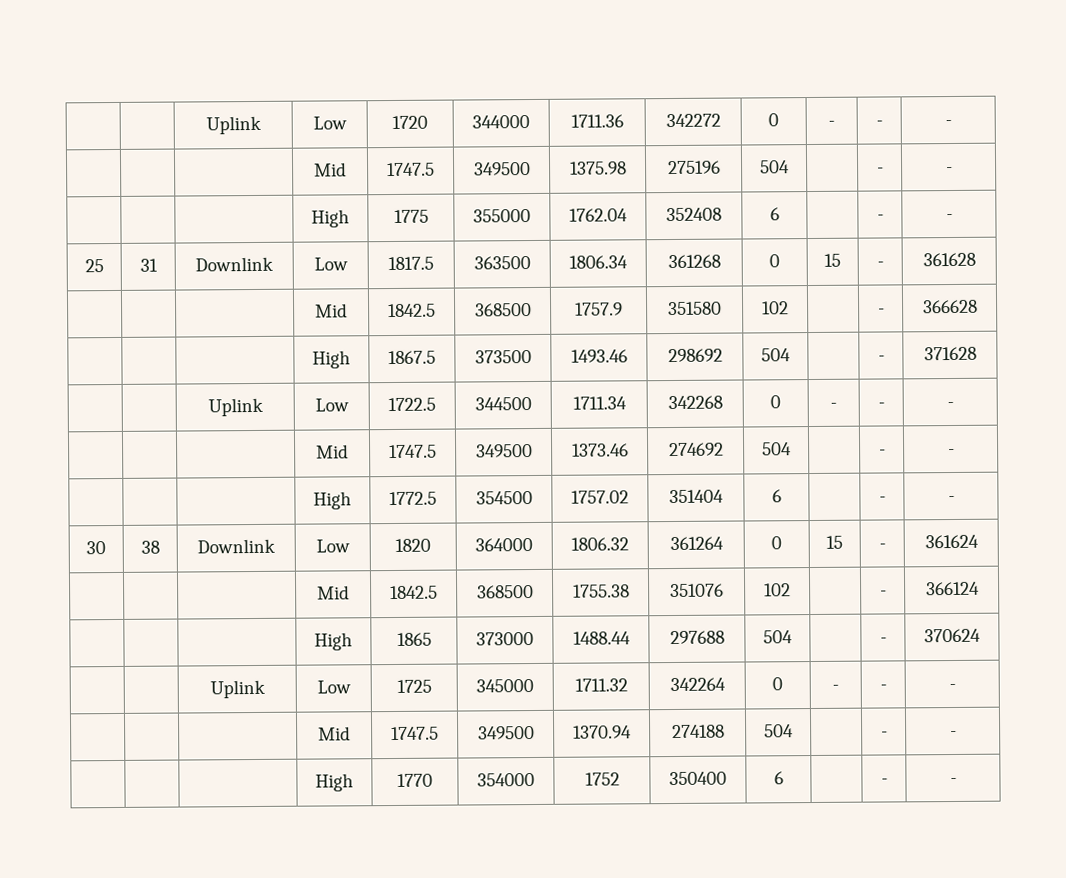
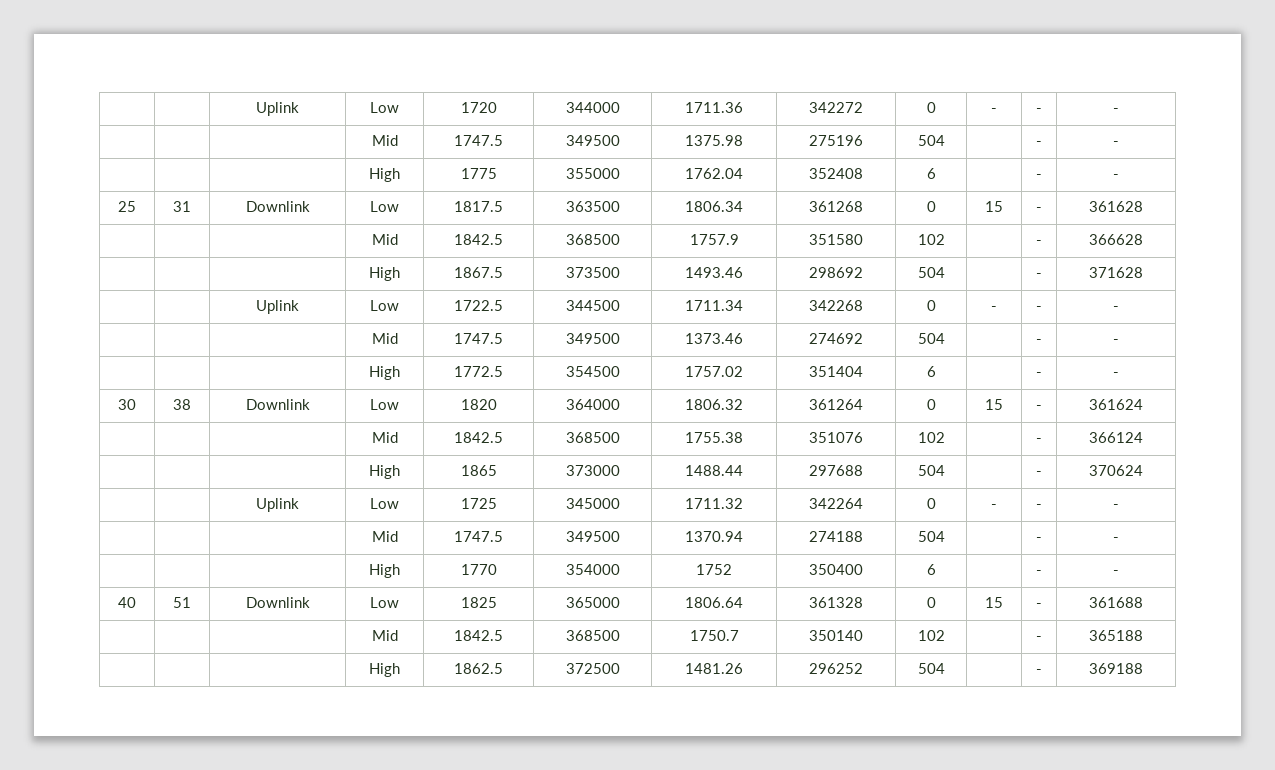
+ 40 | 51 | Downlink | Low | 1825 | 365000 | 1806.64 | 361328 | 0 | 15 | - | 361688
+ | | | Mid | 1842.5 | 368500 | 1750.7 | 350140 | 102 | | - | 365188
+ | | | High | 1862.5 | 372500 | 1481.26 | 296252 | 504 | | - | 369188

